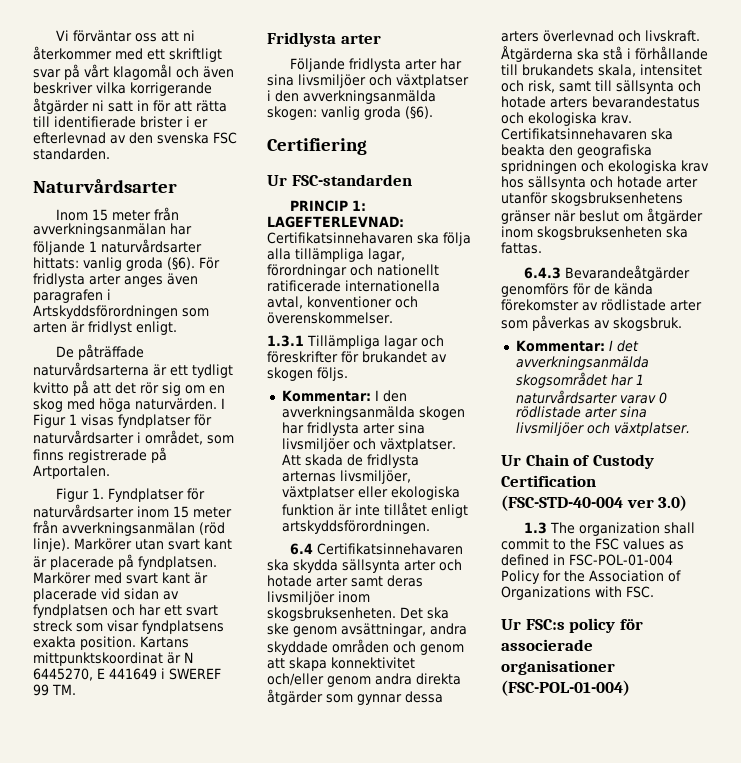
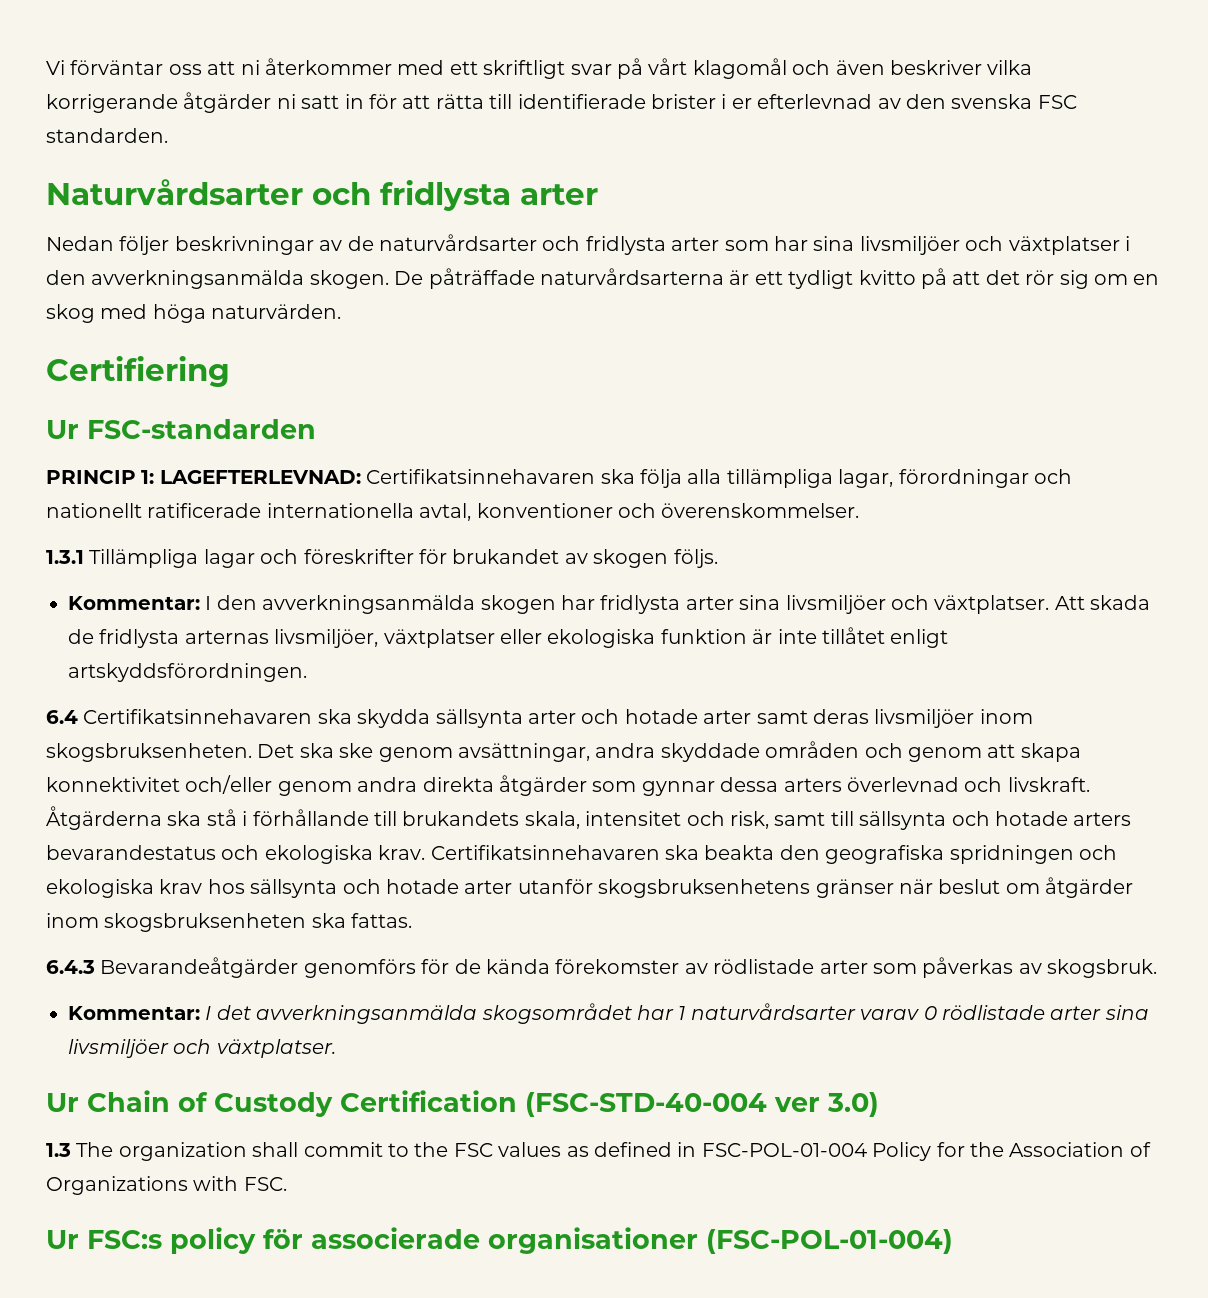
- Naturvårdsarter
- Inom 15 meter från avverkningsanmälan har följande 1 naturvårdsarter hittats: vanlig groda (§6). För fridlysta arter anges även paragrafen i Artskyddsförordningen som arten är fridlyst enligt.
- De påträffade naturvårdsarterna är ett tydligt kvitto på att det rör sig om en skog med höga naturvärden. I Figur 1 visas fyndplatser för naturvårdsarter i området, som finns registrerade på Artportalen.
- Figur 1. Fyndplatser för naturvårdsarter inom 15 meter från avverkningsanmälan (röd linje). Markörer utan svart kant är placerade på fyndplatsen. Markörer med svart kant är placerade vid sidan av fyndplatsen och har ett svart streck som visar fyndplatsens exakta position. Kartans mittpunktskoordinat är N 6445270, E 441649 i SWEREF 99 TM.
- Fridlysta arter
- Följande fridlysta arter har sina livsmiljöer och växtplatser i den avverkningsanmälda skogen: vanlig groda (§6).
+ Naturvårdsarter och fridlysta arter
+ Nedan följer beskrivningar av de naturvårdsarter och fridlysta arter som har sina livsmiljöer och växtplatser i den avverkningsanmälda skogen. De påträffade naturvårdsarterna är ett tydligt kvitto på att det rör sig om en skog med höga naturvärden.

